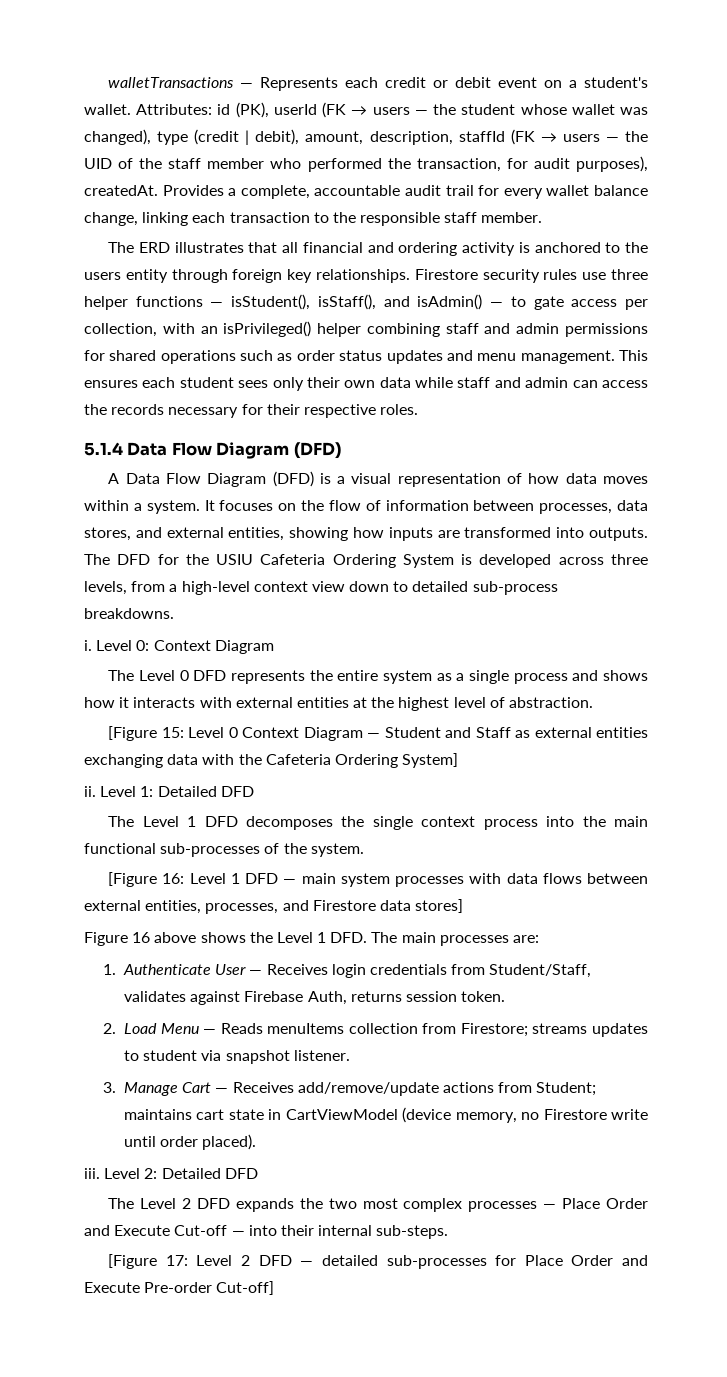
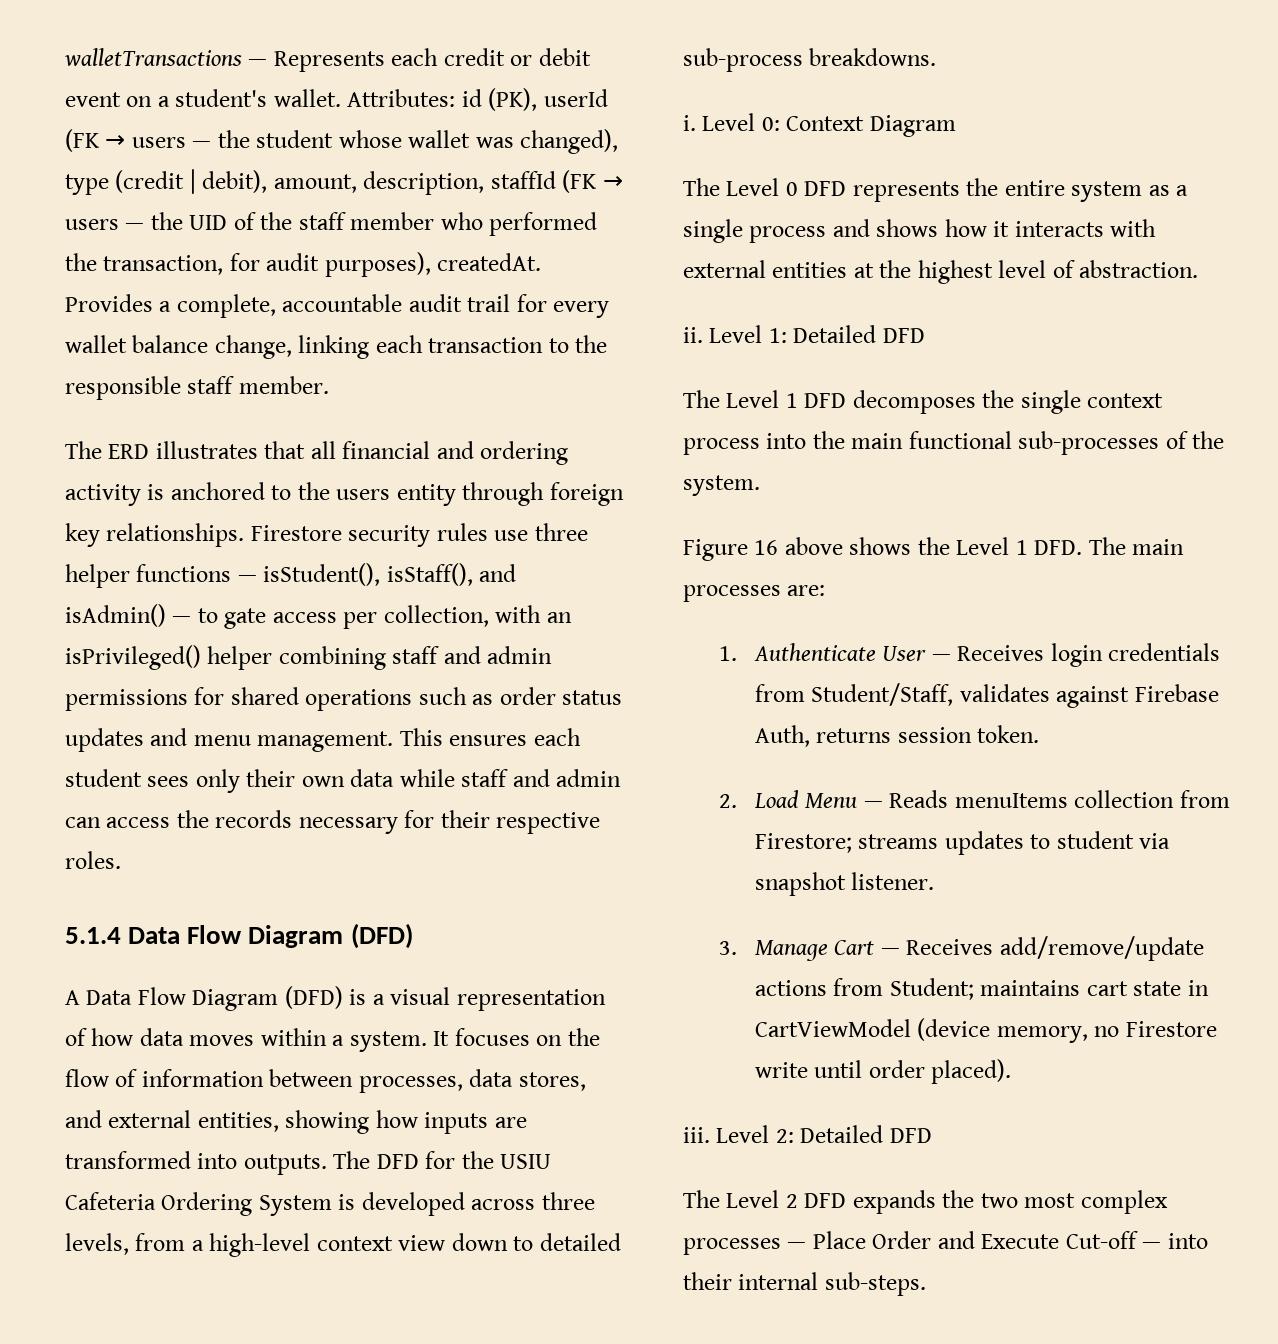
- [Figure 15: Level 0 Context Diagram — Student and Staff as external entities exchanging data with the Cafeteria Ordering System]
- [Figure 16: Level 1 DFD — main system processes with data flows between external entities, processes, and Firestore data stores]
- [Figure 17: Level 2 DFD — detailed sub-processes for Place Order and Execute Pre-order Cut-off]

